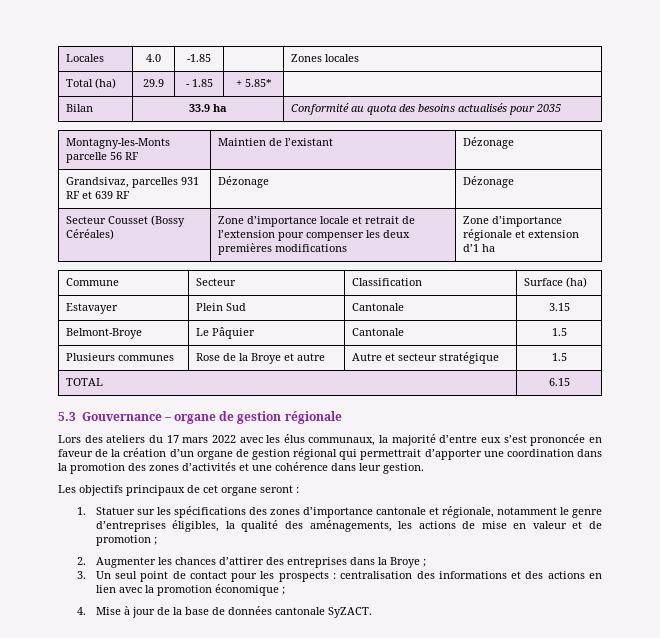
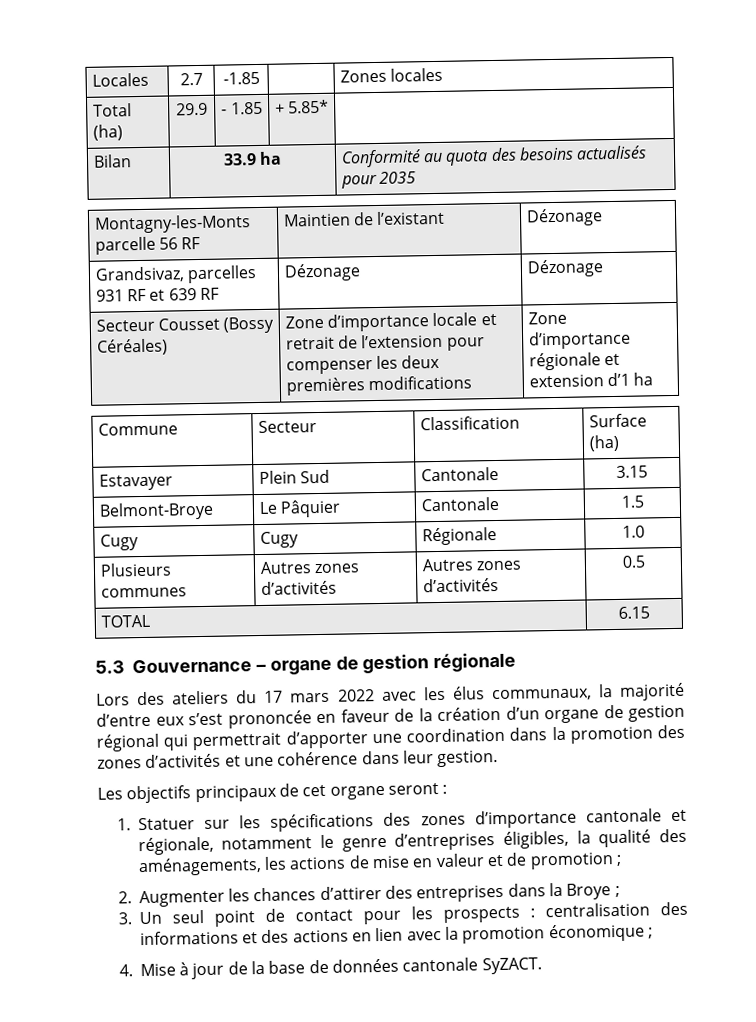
- Locales | 4.0 | -1.85 | | Zones locales
+ Locales | 2.7 | -1.85 | | Zones locales
- Plusieurs communes | Rose de la Broye et autre | Autre et secteur stratégique | 1.5
+ Cugy | Cugy | Régionale | 1.0
+ Plusieurs communes | Autres zones d’activités | Autres zones d’activités | 0.5

